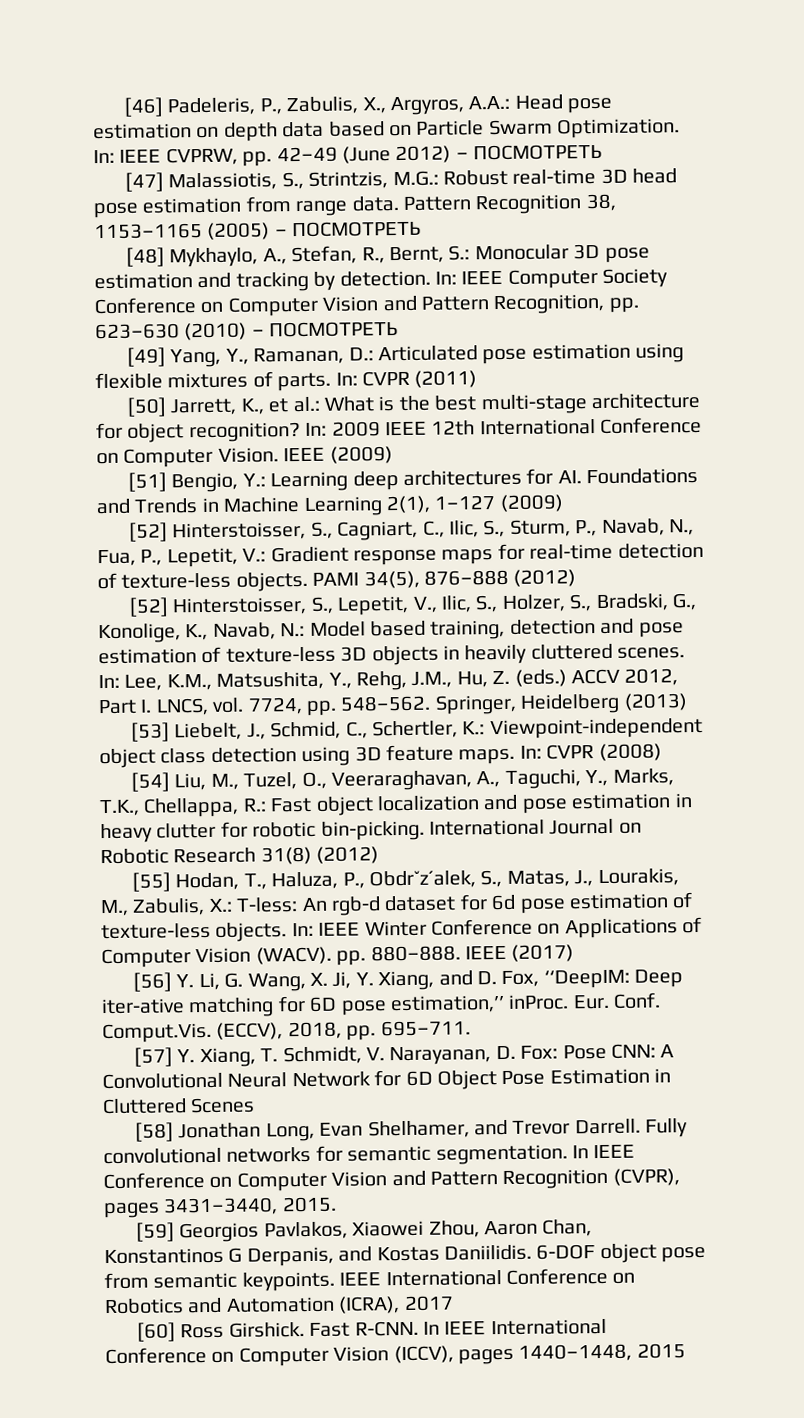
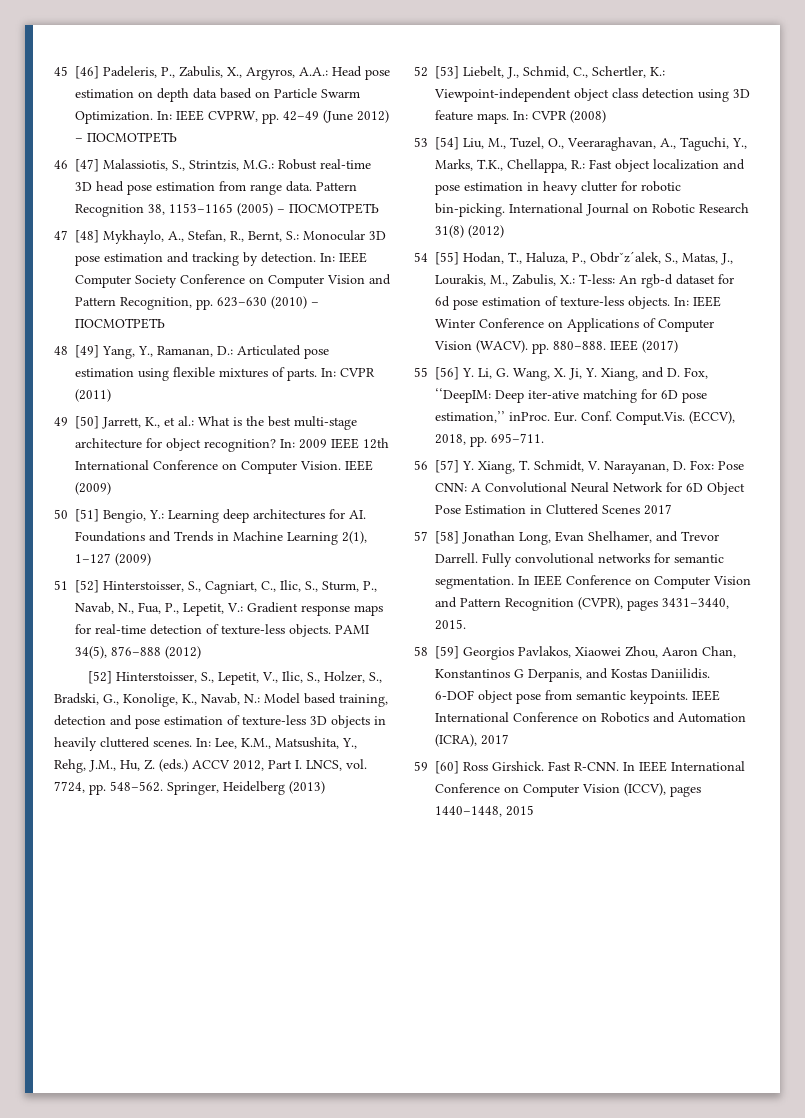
- [46] Padeleris, P., Zabulis, X., Argyros, A.A.: Head pose estimation on depth data based on Particle Swarm Optimization.
+ 45 [46] Padeleris, P., Zabulis, X., Argyros, A.A.: Head pose estimation on depth data based on Particle Swarm Optimization.
- [47] Malassiotis, S., Strintzis, M.G.: Robust real-time 3D head pose estimation from range data.
+ 46 [47] Malassiotis, S., Strintzis, M.G.: Robust real-time 3D head pose estimation from range data.
- [48] Mykhaylo, A., Stefan, R., Bernt, S.: Monocular 3D pose estimation and tracking by detection.
+ 47 [48] Mykhaylo, A., Stefan, R., Bernt, S.: Monocular 3D pose estimation and tracking by detection.
- [49] Yang, Y., Ramanan, D.: Articulated pose estimation using flexible mixtures of parts.
+ 48 [49] Yang, Y., Ramanan, D.: Articulated pose estimation using flexible mixtures of parts.
- [50] Jarrett, K., et al.: What is the best multi-stage architecture for object recognition?
+ 49 [50] Jarrett, K., et al.: What is the best multi-stage architecture for object recognition?
- [51] Bengio, Y.: Learning deep architectures for AI. Foundations and Trends in Machine Learning 2(1), 1–127 (2009)
+ 50 [51] Bengio, Y.: Learning deep architectures for AI. Foundations and Trends in Machine Learning 2(1), 1–127 (2009)
- [52] Hinterstoisser, S., Cagniart, C., Ilic, S., Sturm, P., Navab, N., Fua, P., Lepetit, V.: Gradient response maps for real-time detection of texture-less objects.
+ 51 [52] Hinterstoisser, S., Cagniart, C., Ilic, S., Sturm, P., Navab, N., Fua, P., Lepetit, V.: Gradient response maps for real-time detection of texture-less objects.
- [53] Liebelt, J., Schmid, C., Schertler, K.: Viewpoint-independent object class detection using 3D feature maps.
+ 52 [53] Liebelt, J., Schmid, C., Schertler, K.: Viewpoint-independent object class detection using 3D feature maps.
- [54] Liu, M., Tuzel, O., Veeraraghavan, A., Taguchi, Y., Marks, T.K., Chellappa, R.: Fast object localization and pose estimation in heavy clutter for robotic bin-picking.
+ 53 [54] Liu, M., Tuzel, O., Veeraraghavan, A., Taguchi, Y., Marks, T.K., Chellappa, R.: Fast object localization and pose estimation in heavy clutter for robotic bin-picking.
- [55] Hodan, T., Haluza, P., Obdrˇz´alek, S., Matas, J., Lourakis, M., Zabulis, X.: T-less: An rgb-d dataset for 6d pose estimation of texture-less objects.
+ 54 [55] Hodan, T., Haluza, P., Obdrˇz´alek, S., Matas, J., Lourakis, M., Zabulis, X.: T-less: An rgb-d dataset for 6d pose estimation of texture-less objects.
- [56] Y. Li, G. Wang, X. Ji, Y. Xiang, and D. Fox, ‘‘DeepIM: Deep iter-ative matching for 6D pose estimation,’’ inProc.
+ 55 [56] Y. Li, G. Wang, X. Ji, Y. Xiang, and D. Fox, ‘‘DeepIM: Deep iter-ative matching for 6D pose estimation,’’ inProc.
- [57] Y. Xiang, T. Schmidt, V. Narayanan, D. Fox: Pose CNN: A Convolutional Neural Network for 6D Object Pose Estimation in Cluttered Scenes
- [58] Jonathan Long, Evan Shelhamer, and Trevor Darrell.
+ 56 [57] Y. Xiang, T. Schmidt, V. Narayanan, D. Fox: Pose CNN: A Convolutional Neural Network for 6D Object Pose Estimation in Cluttered Scenes 2017
+ 57 [58] Jonathan Long, Evan Shelhamer, and Trevor Darrell.
- [59] Georgios Pavlakos, Xiaowei Zhou, Aaron Chan, Konstantinos G Derpanis, and Kostas Daniilidis.
+ 58 [59] Georgios Pavlakos, Xiaowei Zhou, Aaron Chan, Konstantinos G Derpanis, and Kostas Daniilidis.
- [60] Ross Girshick.
+ 59 [60] Ross Girshick.

